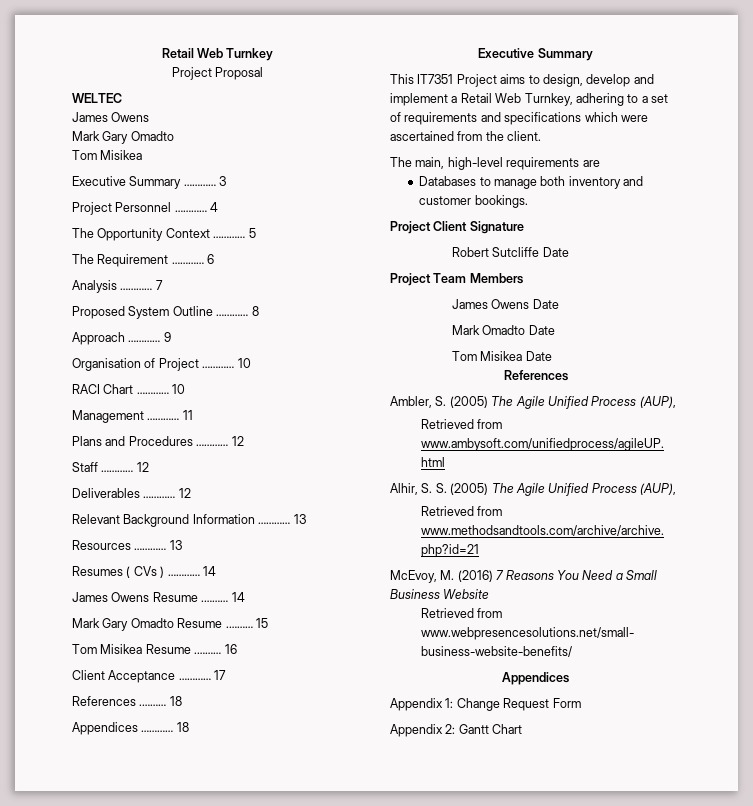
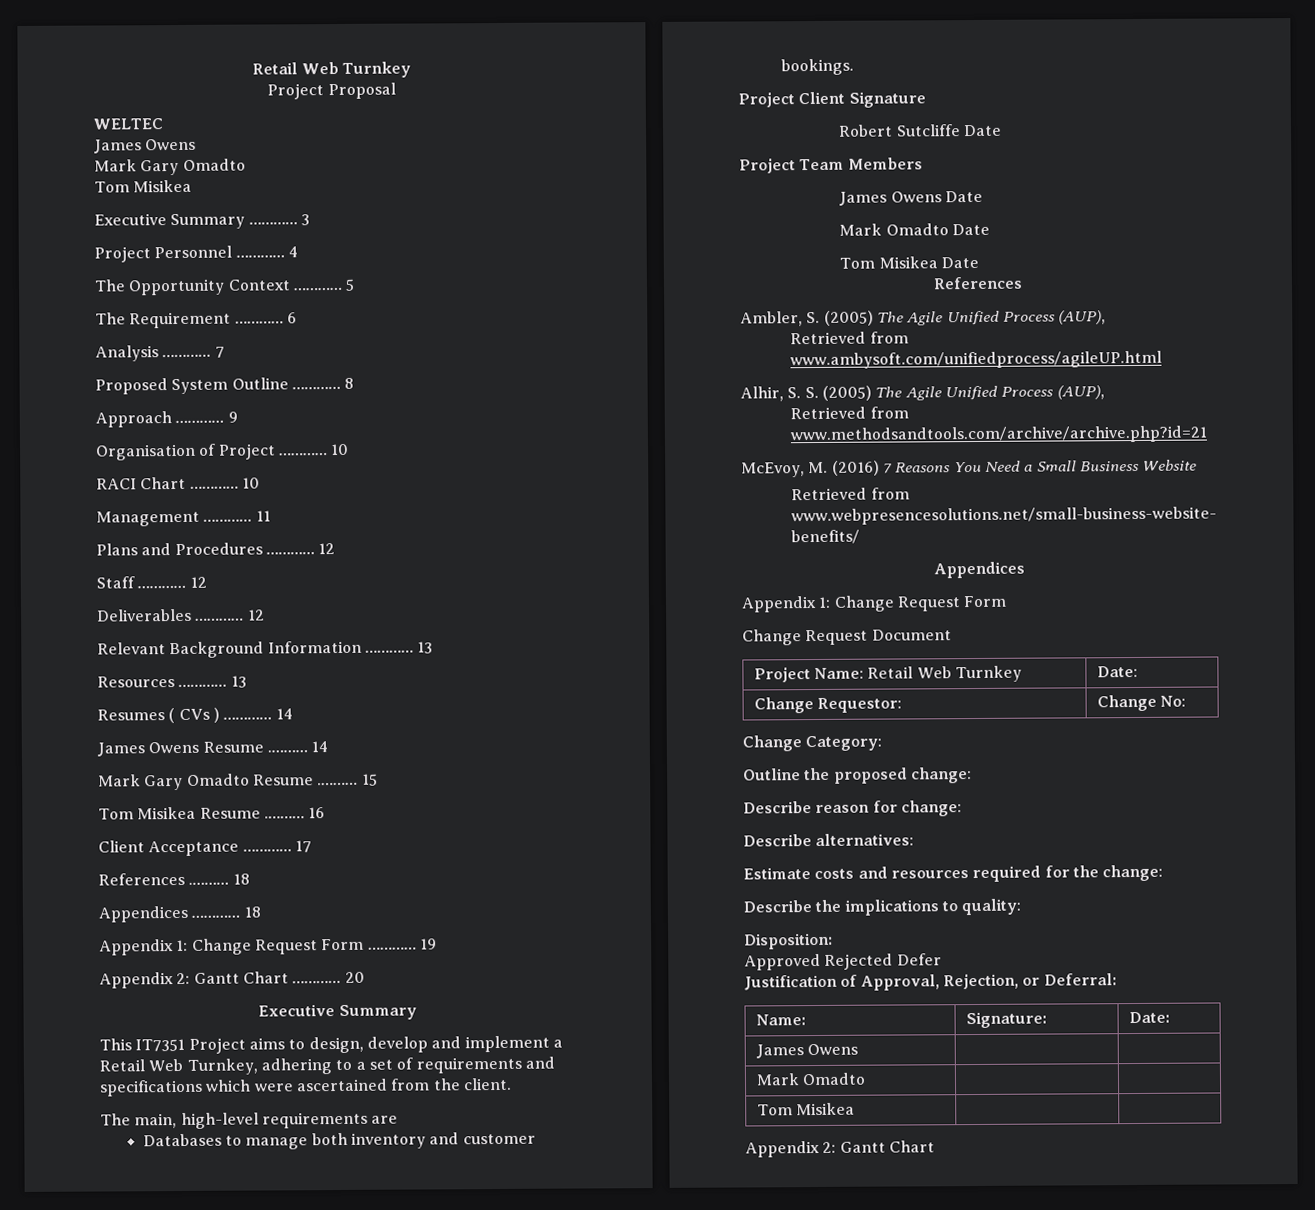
+ Appendix 1: Change Request Form ………… 19
+ Appendix 2: Gantt Chart ………… 20
+ Change Request Document
+ Project Name: Retail Web Turnkey | Date:
+ Change Requestor: | Change No:
+ Change Category:
+ Outline the proposed change:
+ Describe reason for change:
+ Describe alternatives:
+ Estimate costs and resources required for the change:
+ Describe the implications to quality:
+ Disposition:
+ Approved Rejected Defer
+ Justification of Approval, Rejection, or Deferral:
+ Name: | Signature: | Date:
+ James Owens | |
+ Mark Omadto | |
+ Tom Misikea | |

